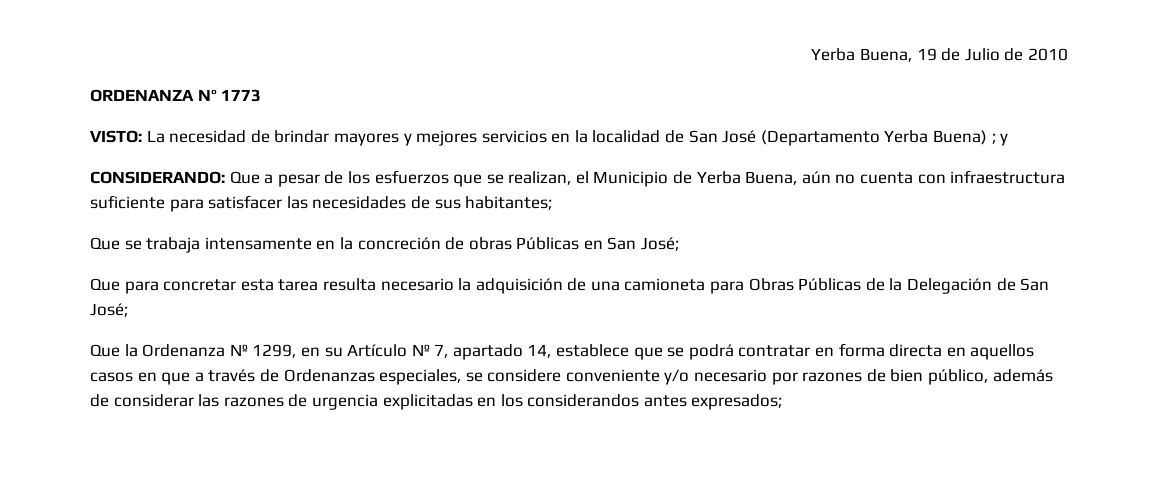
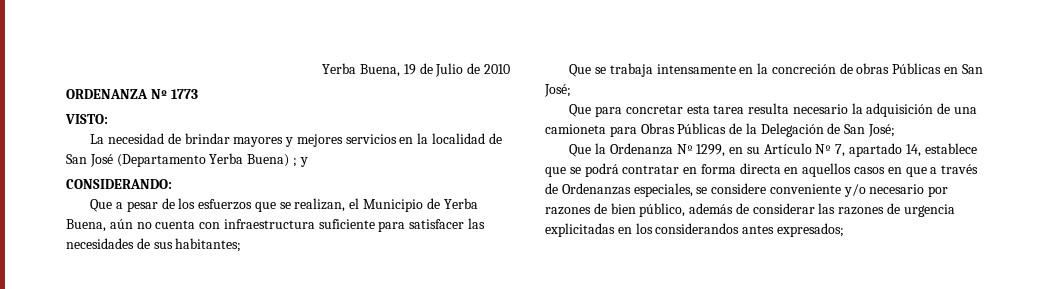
- VISTO: La necesidad de brindar mayores y mejores servicios en la localidad de San José (Departamento Yerba Buena) ; y
+ VISTO:
+ La necesidad de brindar mayores y mejores servicios en la localidad de San José (Departamento Yerba Buena) ; y
- CONSIDERANDO: Que a pesar de los esfuerzos que se realizan, el Municipio de Yerba Buena, aún no cuenta con infraestructura suficiente para satisfacer las necesidades de sus habitantes;
+ CONSIDERANDO:
+ Que a pesar de los esfuerzos que se realizan, el Municipio de Yerba Buena, aún no cuenta con infraestructura suficiente para satisfacer las necesidades de sus habitantes;

